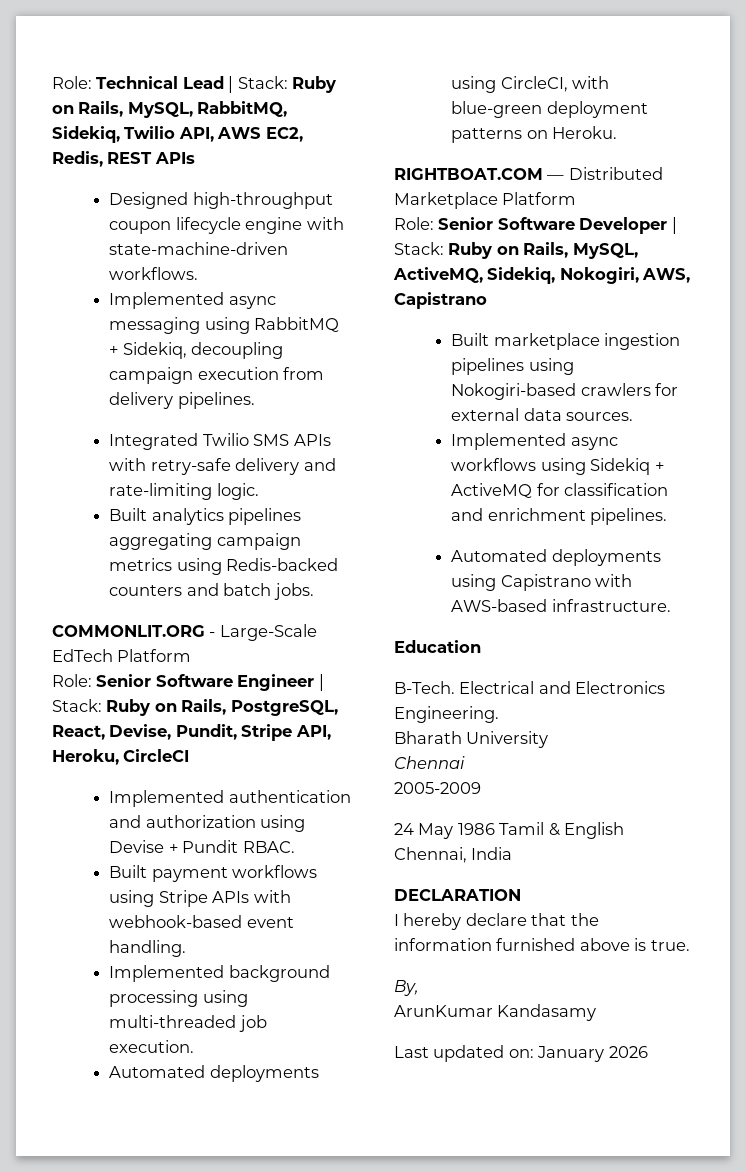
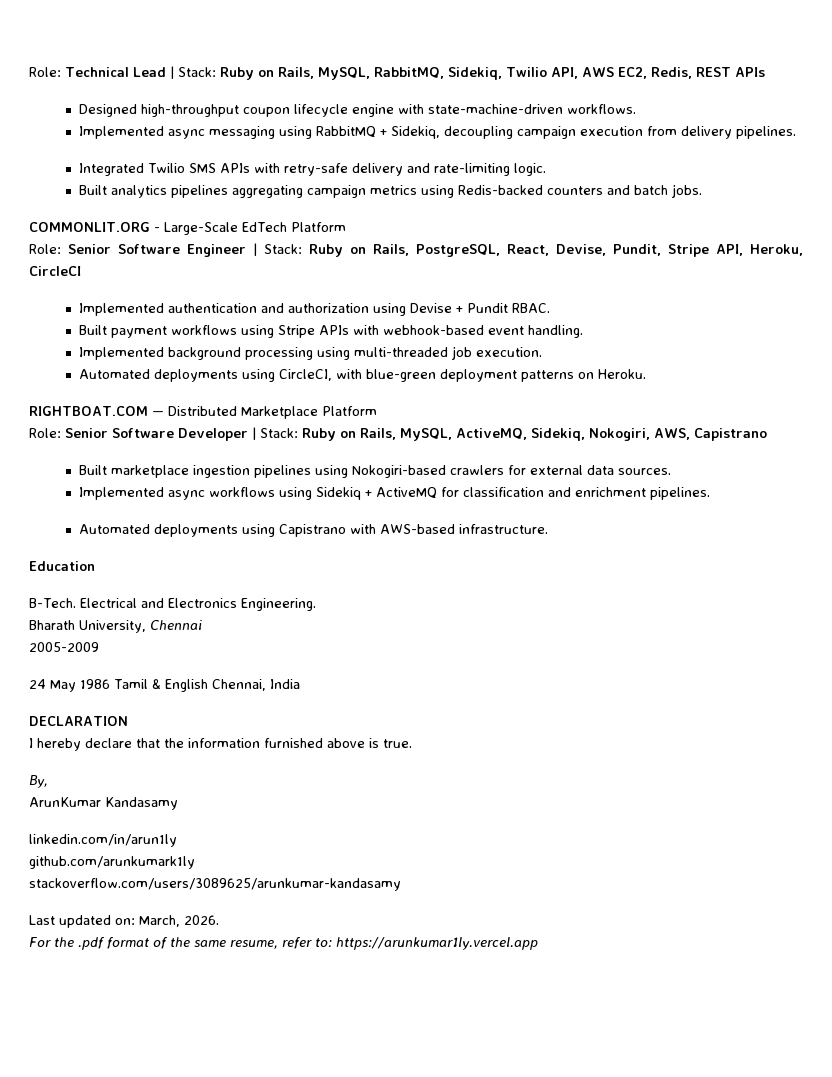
- Bharath University
- Chennai
+ Bharath University, Chennai
+ linkedin.com/in/arun1ly
+ github.com/arunkumark1ly
+ stackoverflow.com/users/3089625/arunkumar-kandasamy
- Last updated on: January 2026
+ Last updated on: March, 2026.
+ For the .pdf format of the same resume, refer to: https://arunkumar1ly.vercel.app

